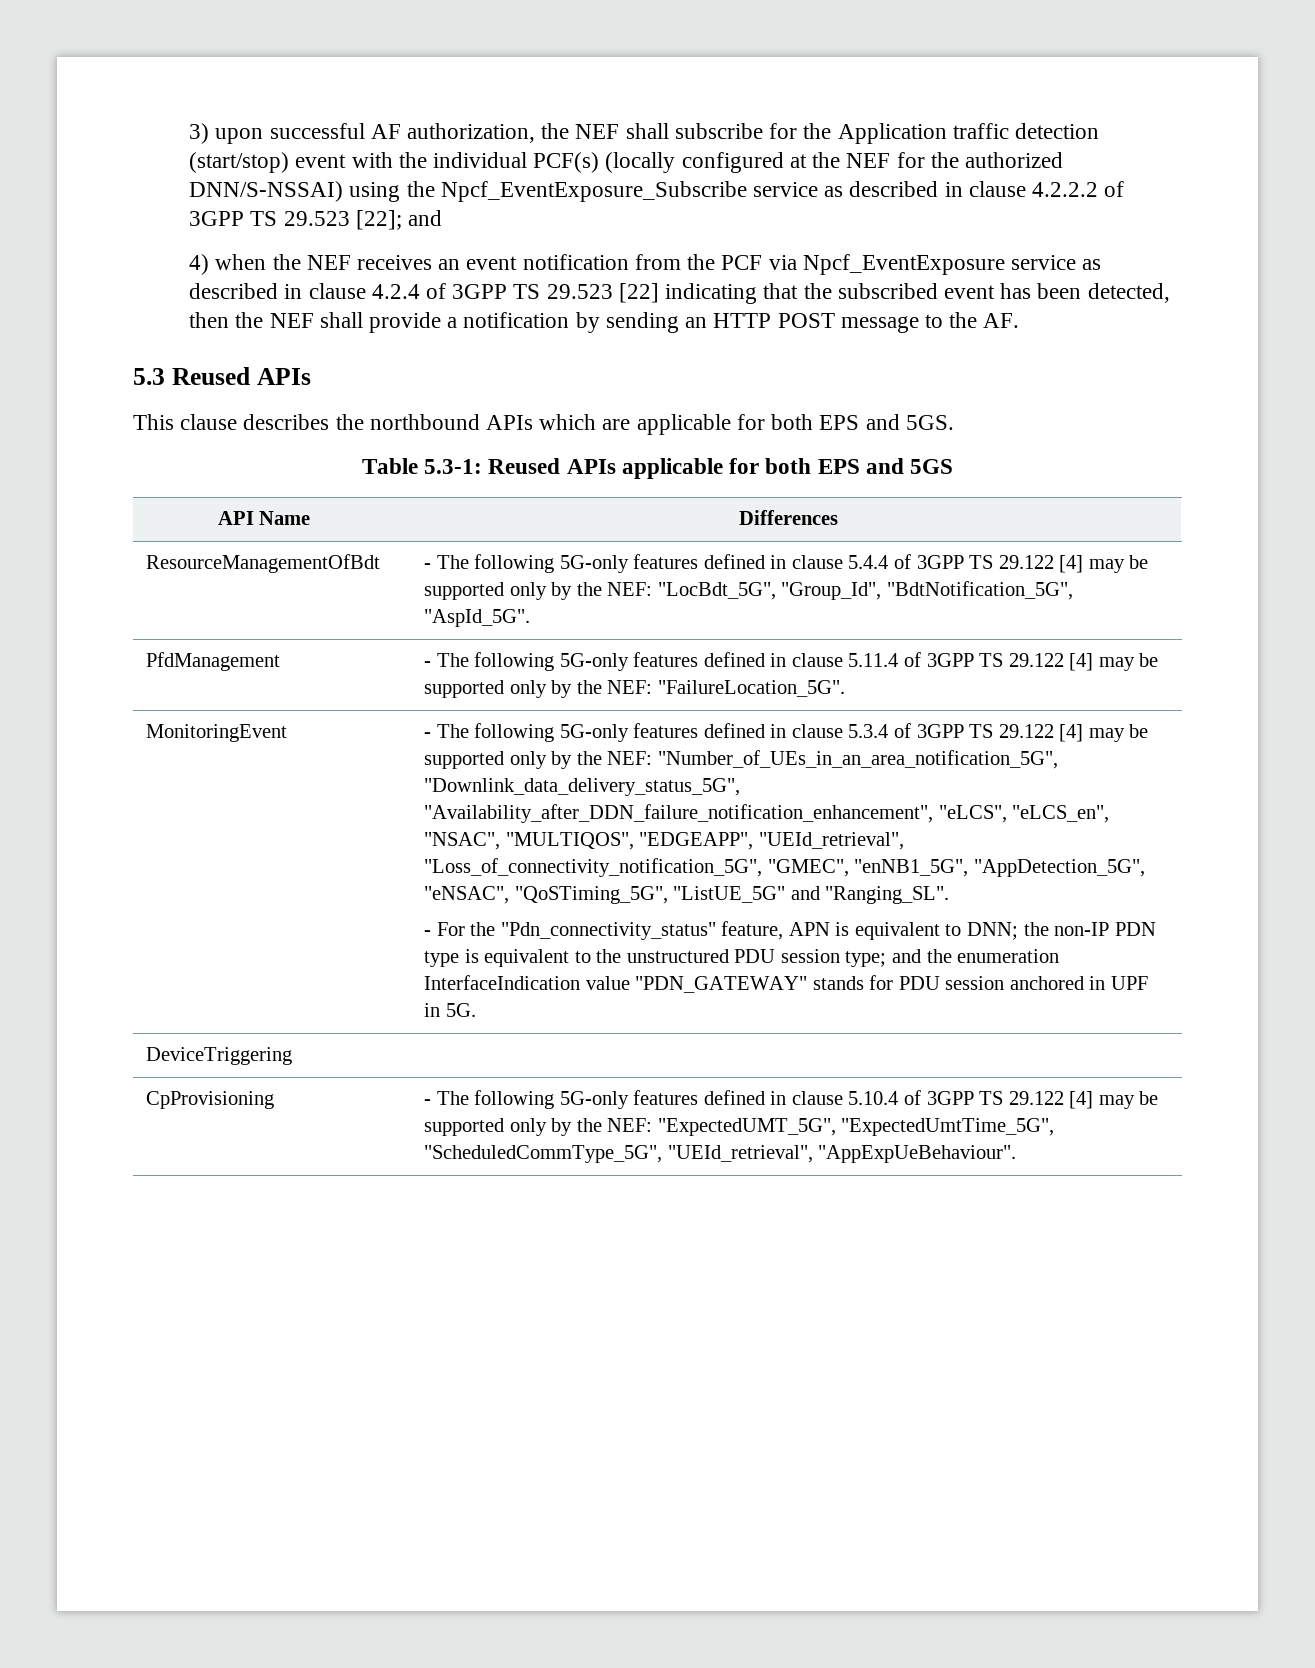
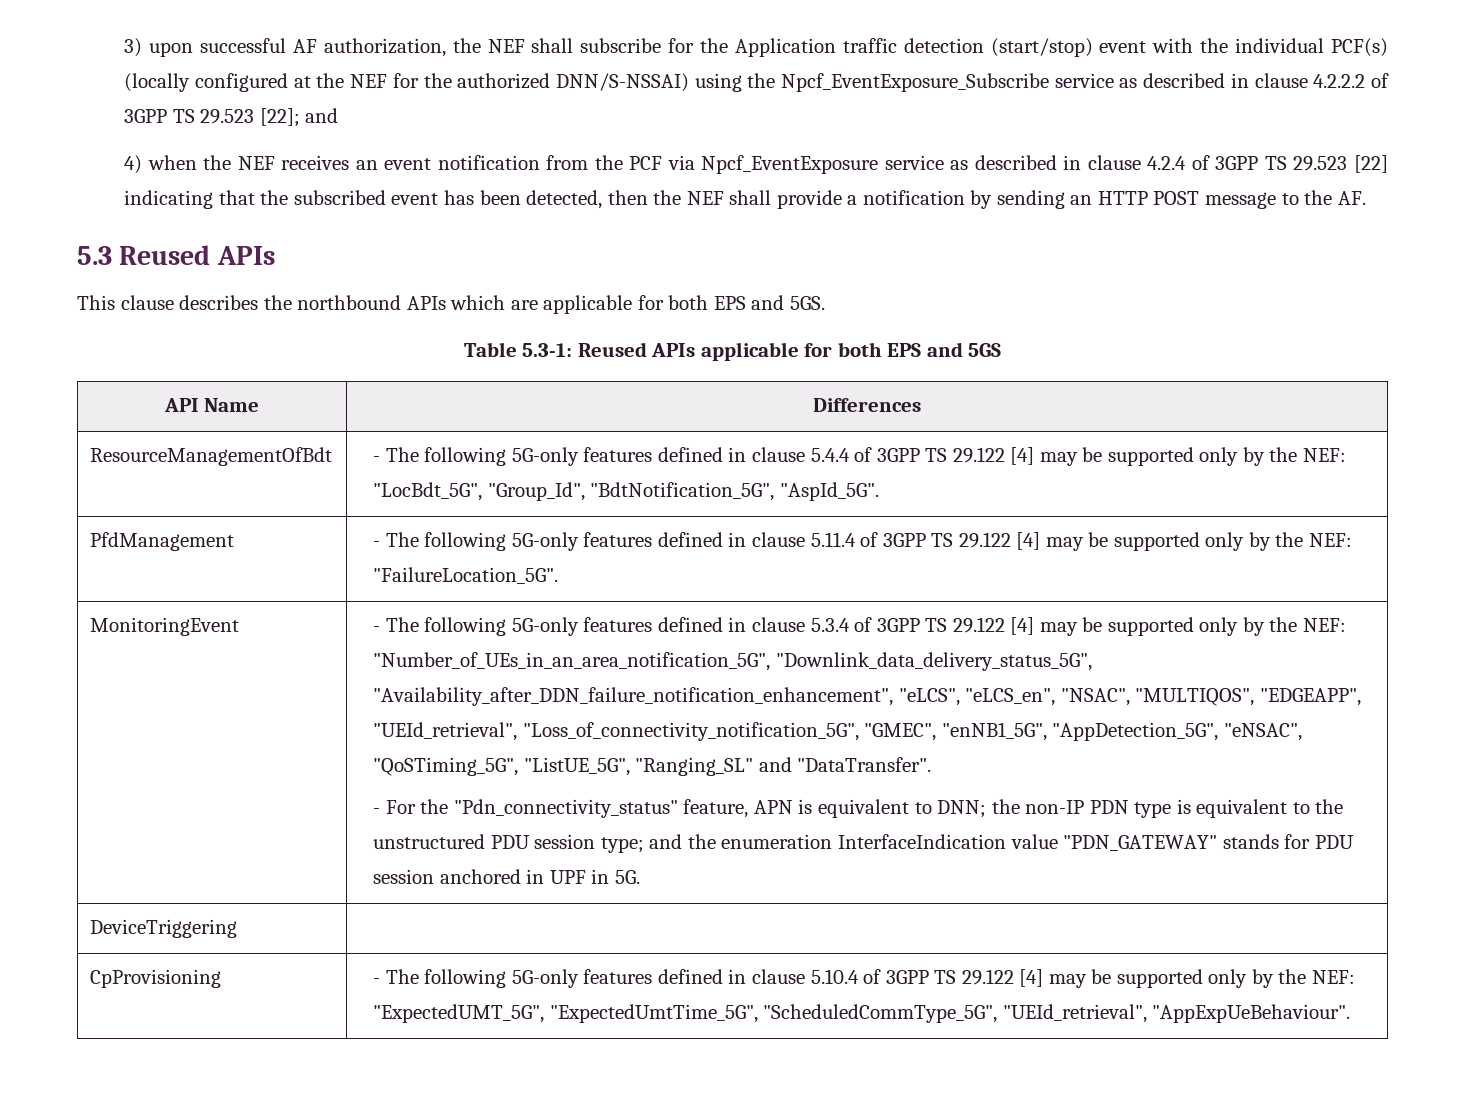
- - The following 5G-only features defined in clause 5.3.4 of 3GPP TS 29.122 [4] may be supported only by the NEF: "Number_of_UEs_in_an_area_notification_5G", "Downlink_data_delivery_status_5G", "Availability_after_DDN_failure_notification_enhancement", "eLCS", "eLCS_en", "NSAC", "MULTIQOS", "EDGEAPP", "UEId_retrieval", "Loss_of_connectivity_notification_5G", "GMEC", "enNB1_5G", "AppDetection_5G", "eNSAC", "QoSTiming_5G", "ListUE_5G" and "Ranging_SL".
+ - The following 5G-only features defined in clause 5.3.4 of 3GPP TS 29.122 [4] may be supported only by the NEF: "Number_of_UEs_in_an_area_notification_5G", "Downlink_data_delivery_status_5G", "Availability_after_DDN_failure_notification_enhancement", "eLCS", "eLCS_en", "NSAC", "MULTIQOS", "EDGEAPP", "UEId_retrieval", "Loss_of_connectivity_notification_5G", "GMEC", "enNB1_5G", "AppDetection_5G", "eNSAC", "QoSTiming_5G", "ListUE_5G", "Ranging_SL" and "DataTransfer".

